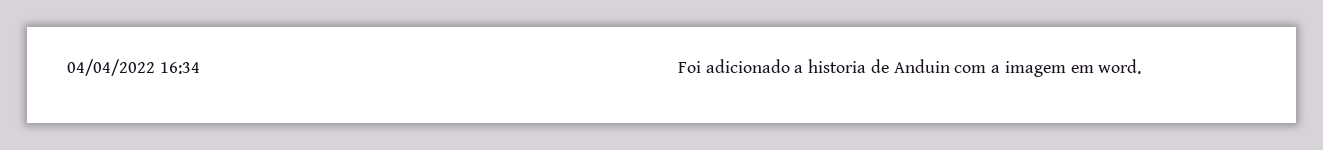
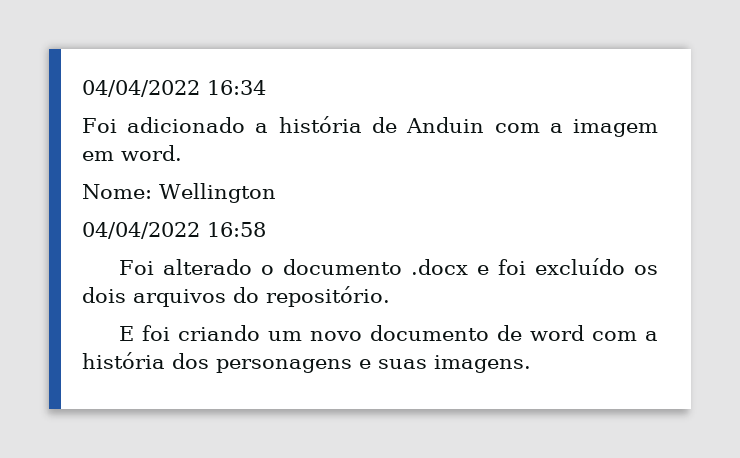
- Foi adicionado a historia de Anduin com a imagem em word.
+ Foi adicionado a história de Anduin com a imagem em word.
+ Nome: Wellington
+ 04/04/2022 16:58
+ Foi alterado o documento .docx e foi excluído os dois arquivos do repositório.
+ E foi criando um novo documento de word com a história dos personagens e suas imagens.

